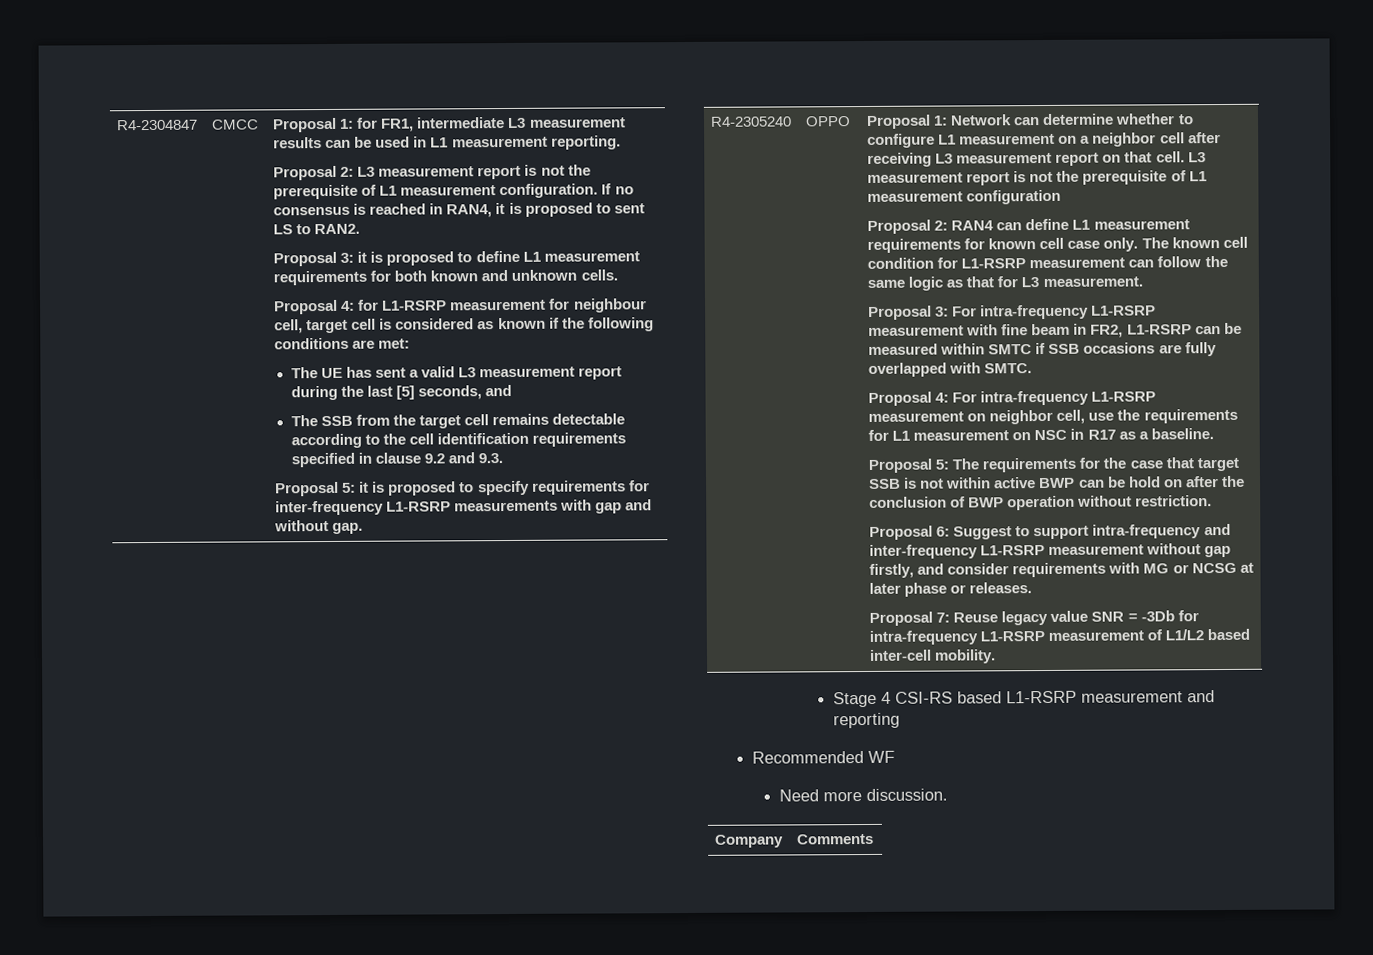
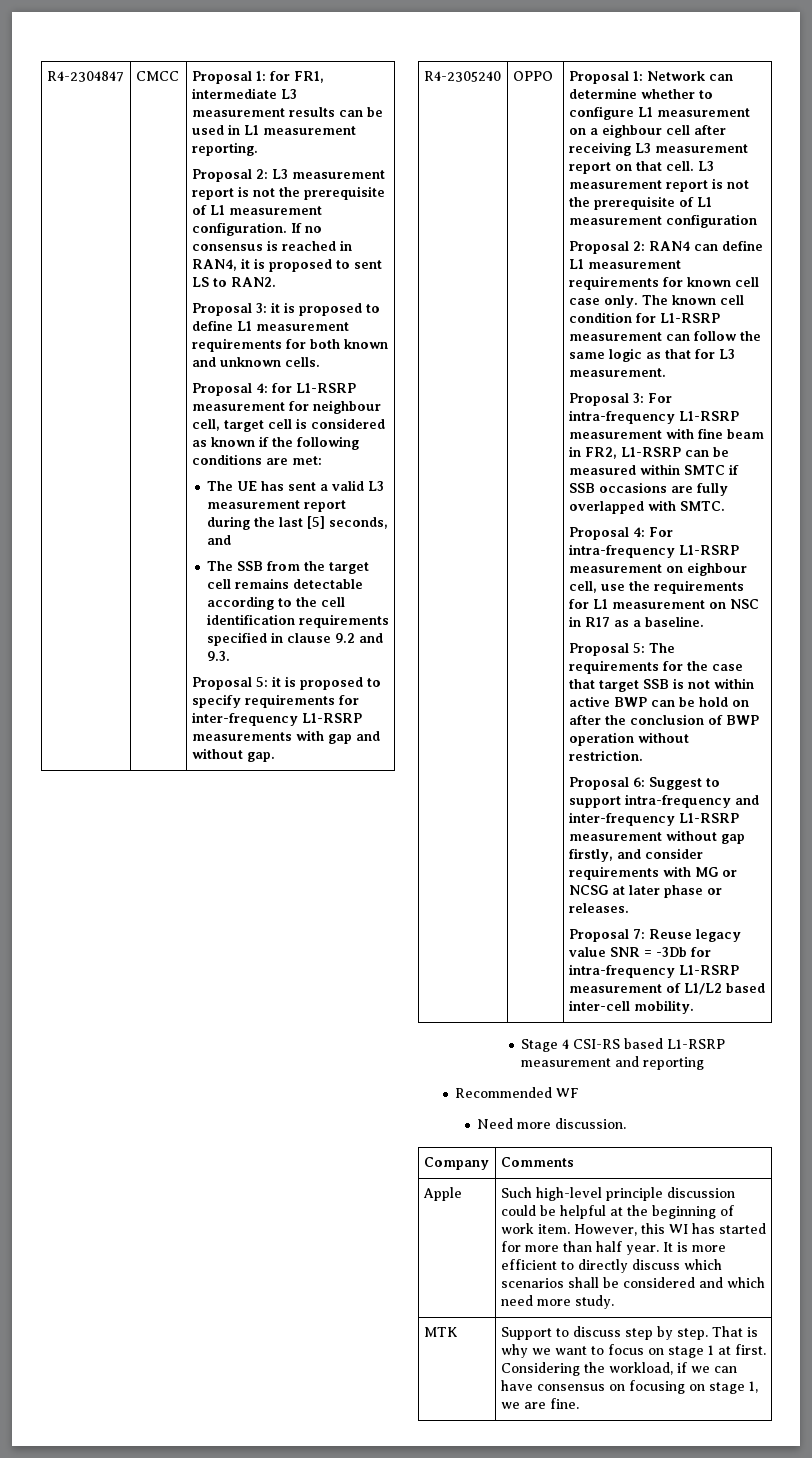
- Proposal 1: Network can determine whether to configure L1 measurement on a neighbor cell after receiving L3 measurement report on that cell.
+ Proposal 1: Network can determine whether to configure L1 measurement on a eighbour cell after receiving L3 measurement report on that cell.
- Proposal 4: For intra-frequency L1-RSRP measurement on neighbor cell, use the requirements for L1 measurement on NSC in R17 as a baseline.
+ Proposal 4: For intra-frequency L1-RSRP measurement on eighbour cell, use the requirements for L1 measurement on NSC in R17 as a baseline.
+ Apple | Such high-level principle discussion could be helpful at the beginning of work item. However, this WI has started for more than half year. It is more efficient to directly discuss which scenarios shall be considered and which need more study.
+ MTK | Support to discuss step by step. That is why we want to focus on stage 1 at first. Considering the workload, if we can have consensus on focusing on stage 1, we are fine.

